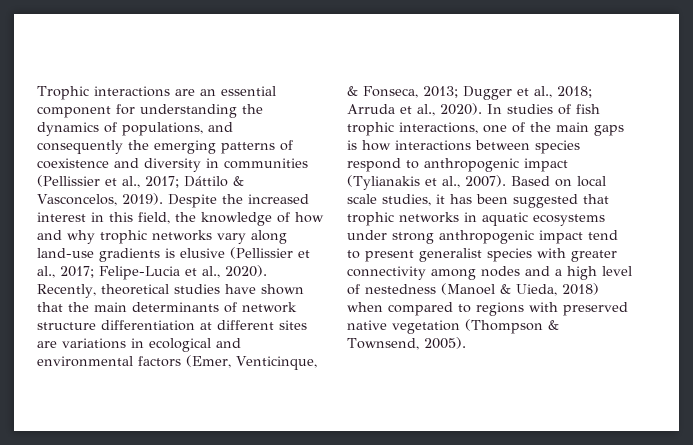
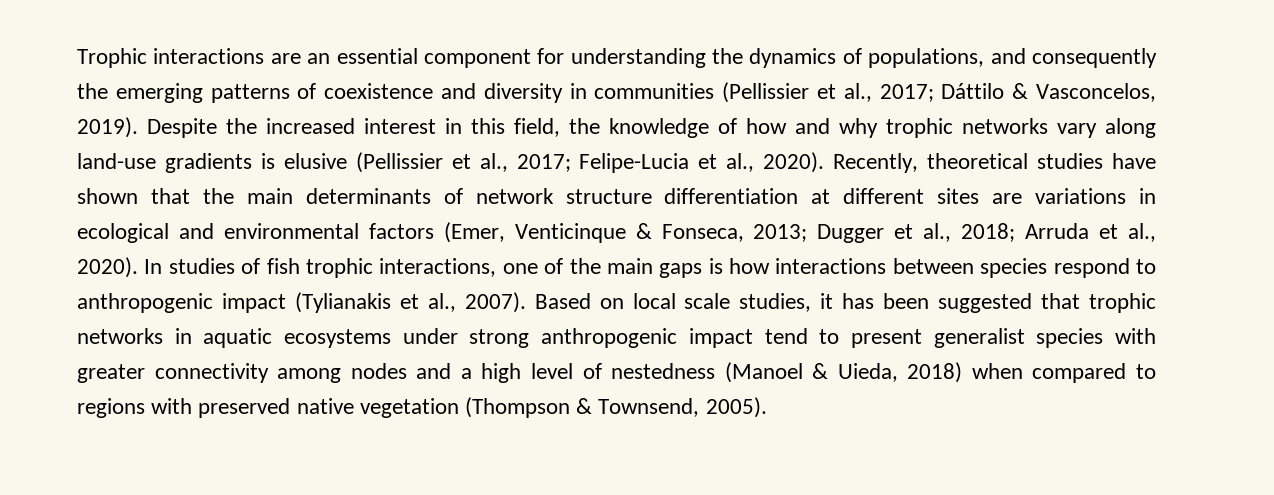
- Recently, theoretical studies have shown that the main determinants of network structure differentiation at different sites are variations in ecological and environmental factors (Emer, Venticinque, & Fonseca, 2013; Dugger et al., 2018; Arruda et al., 2020).
+ Recently, theoretical studies have shown that the main determinants of network structure differentiation at different sites are variations in ecological and environmental factors (Emer, Venticinque & Fonseca, 2013; Dugger et al., 2018; Arruda et al., 2020).

